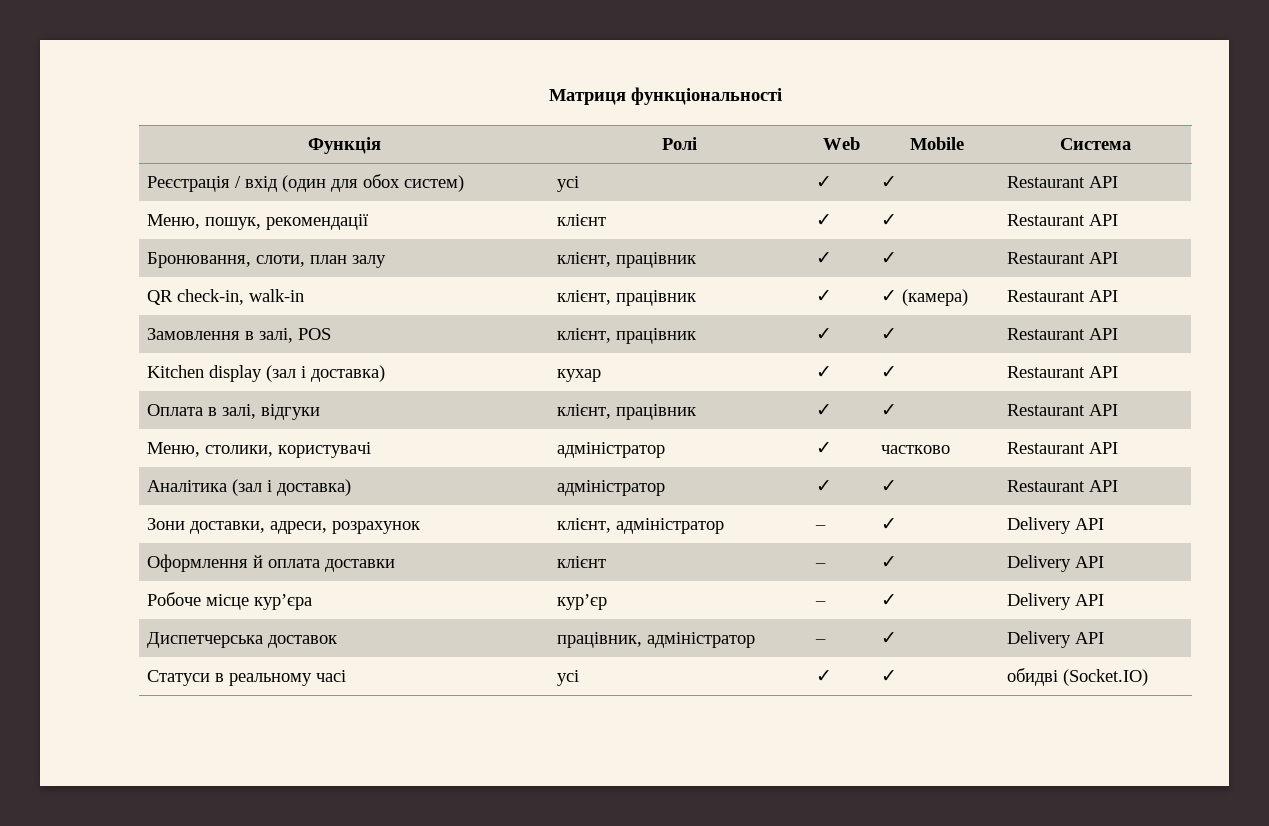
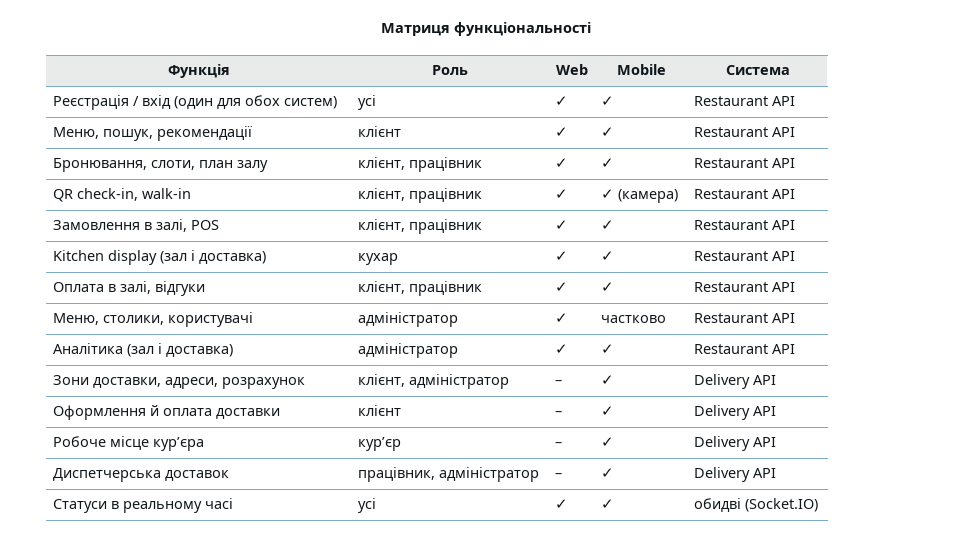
- Функція | Ролі | Web | Mobile | Система
+ Функція | Роль | Web | Mobile | Система

